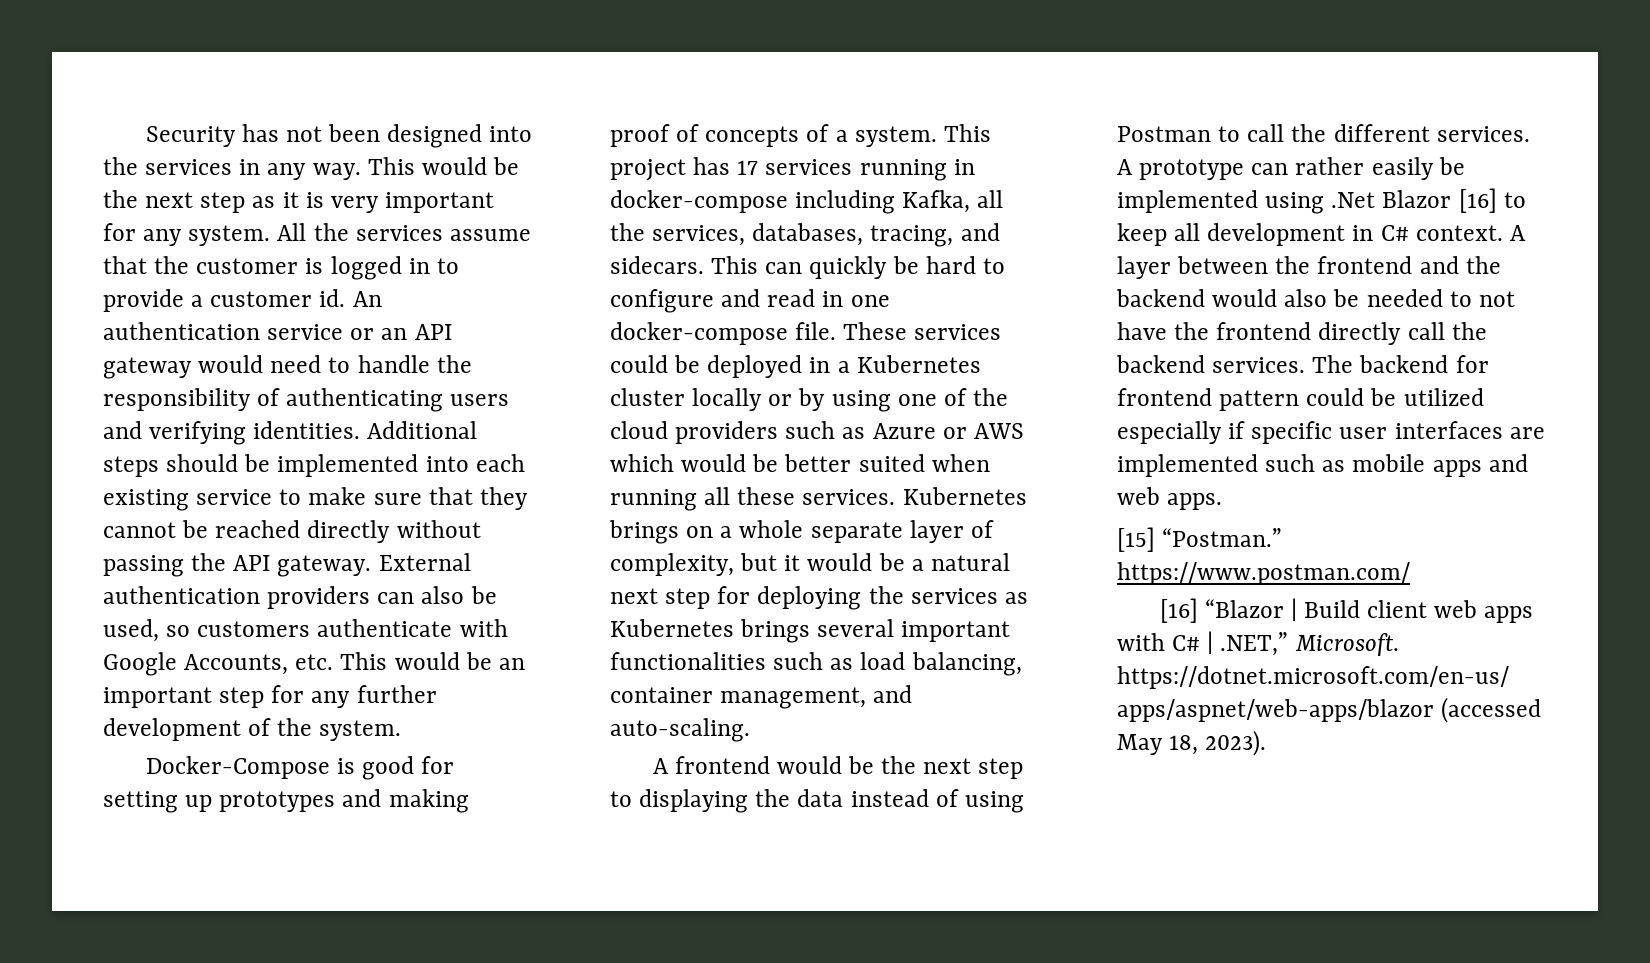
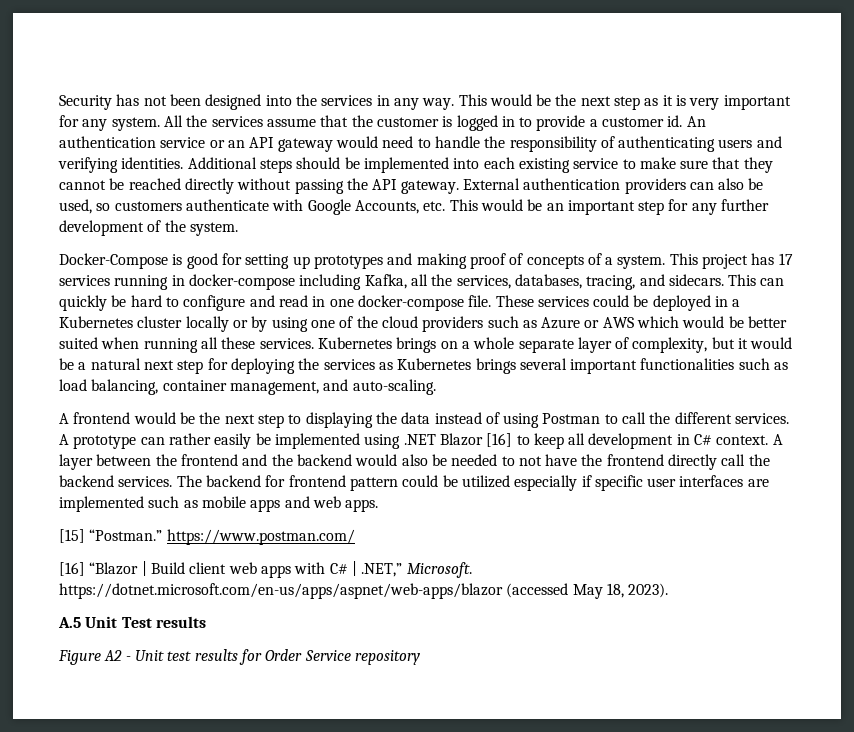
- A prototype can rather easily be implemented using .Net Blazor [16] to keep all development in C# context.
+ A prototype can rather easily be implemented using .NET Blazor [16] to keep all development in C# context.
+ A.5 Unit Test results
+ Figure A2 - Unit test results for Order Service repository

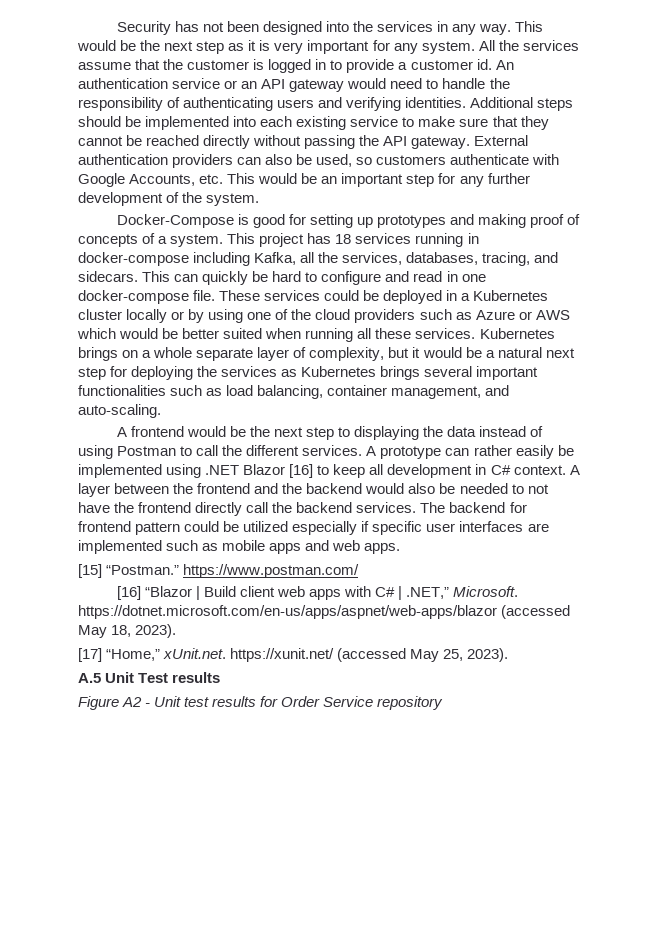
- This project has 17 services running in docker-compose including Kafka, all the services, databases, tracing, and sidecars.
+ This project has 18 services running in docker-compose including Kafka, all the services, databases, tracing, and sidecars.
+ [17] “Home,” xUnit.net. https://xunit.net/ (accessed May 25, 2023).

